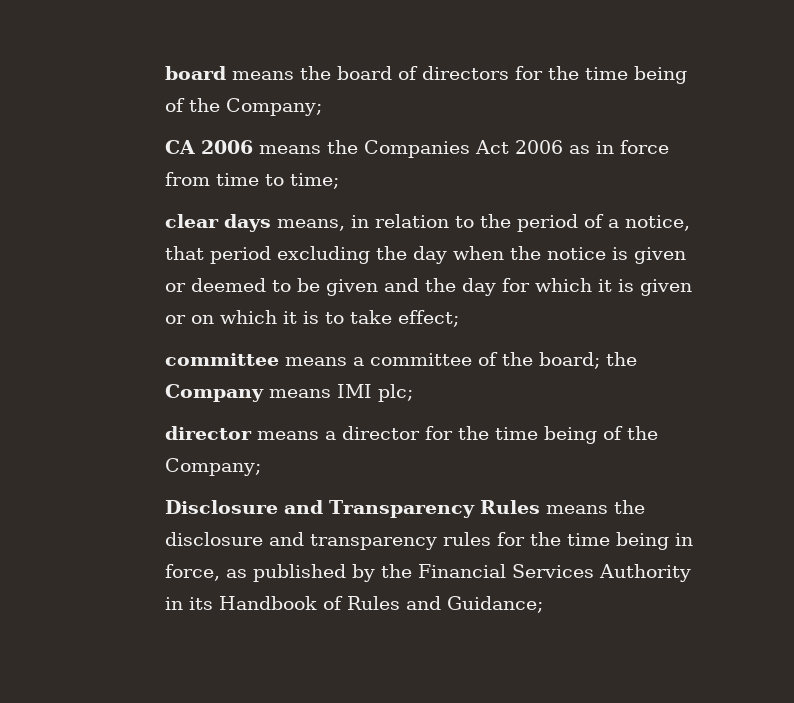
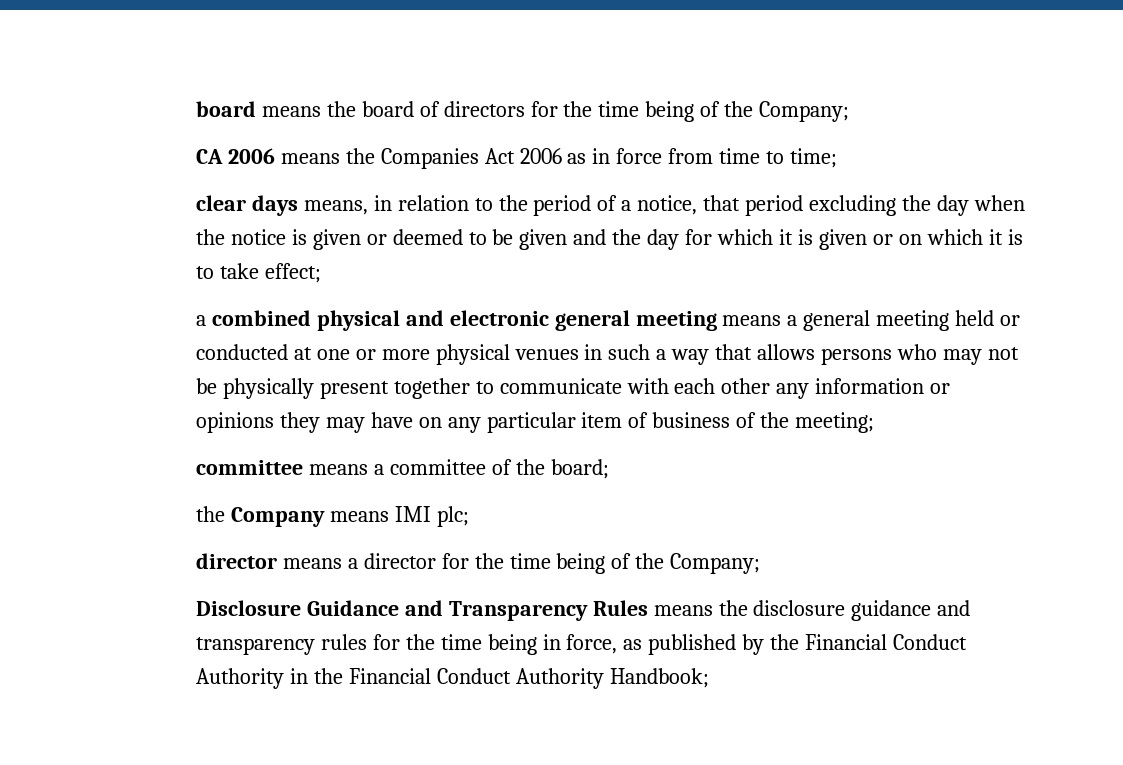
+ a combined physical and electronic general meeting means a general meeting held or conducted at one or more physical venues in such a way that allows persons who may not be physically present together to communicate with each other any information or opinions they may have on any particular item of business of the meeting;
- committee means a committee of the board; the Company means IMI plc;
+ committee means a committee of the board;
+ the Company means IMI plc;
- Disclosure and Transparency Rules means the disclosure and transparency rules for the time being in force, as published by the Financial Services Authority in its Handbook of Rules and Guidance;
+ Disclosure Guidance and Transparency Rules means the disclosure guidance and transparency rules for the time being in force, as published by the Financial Conduct Authority in the Financial Conduct Authority Handbook;

